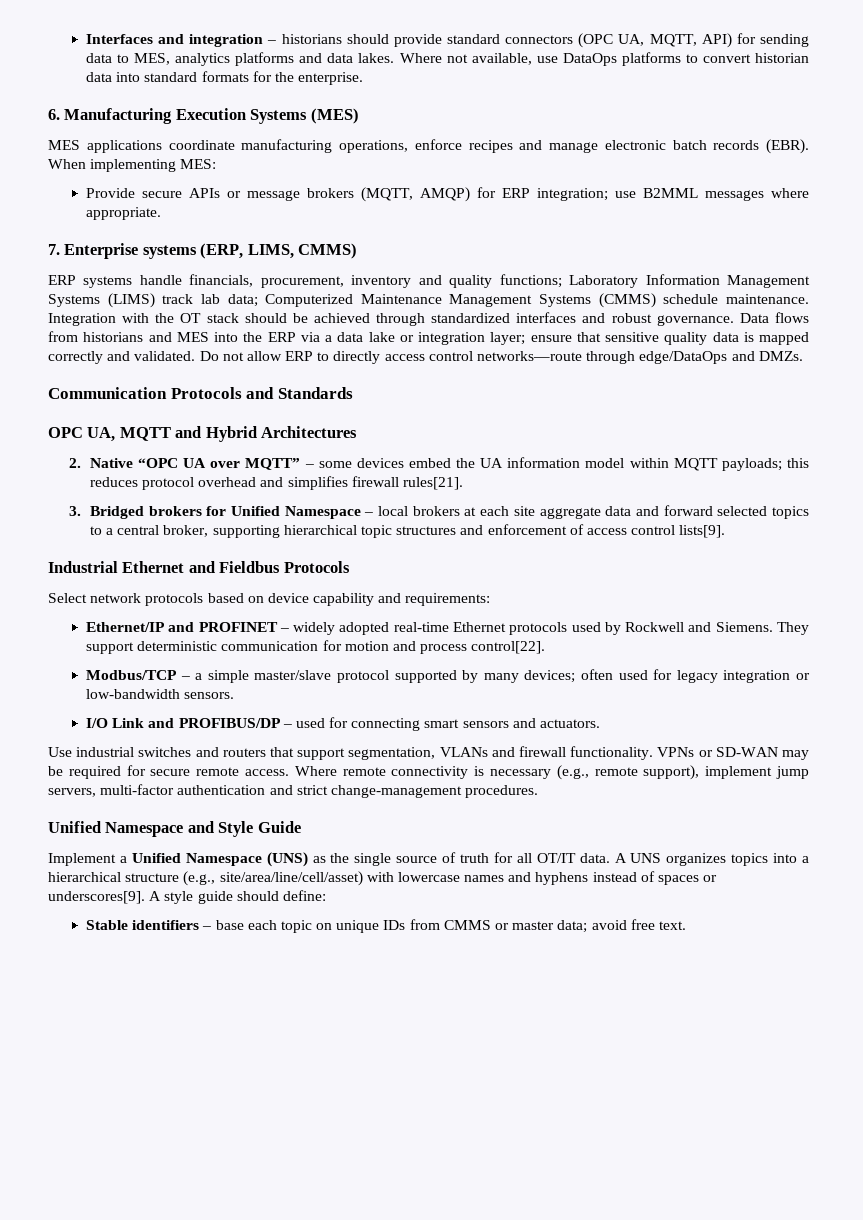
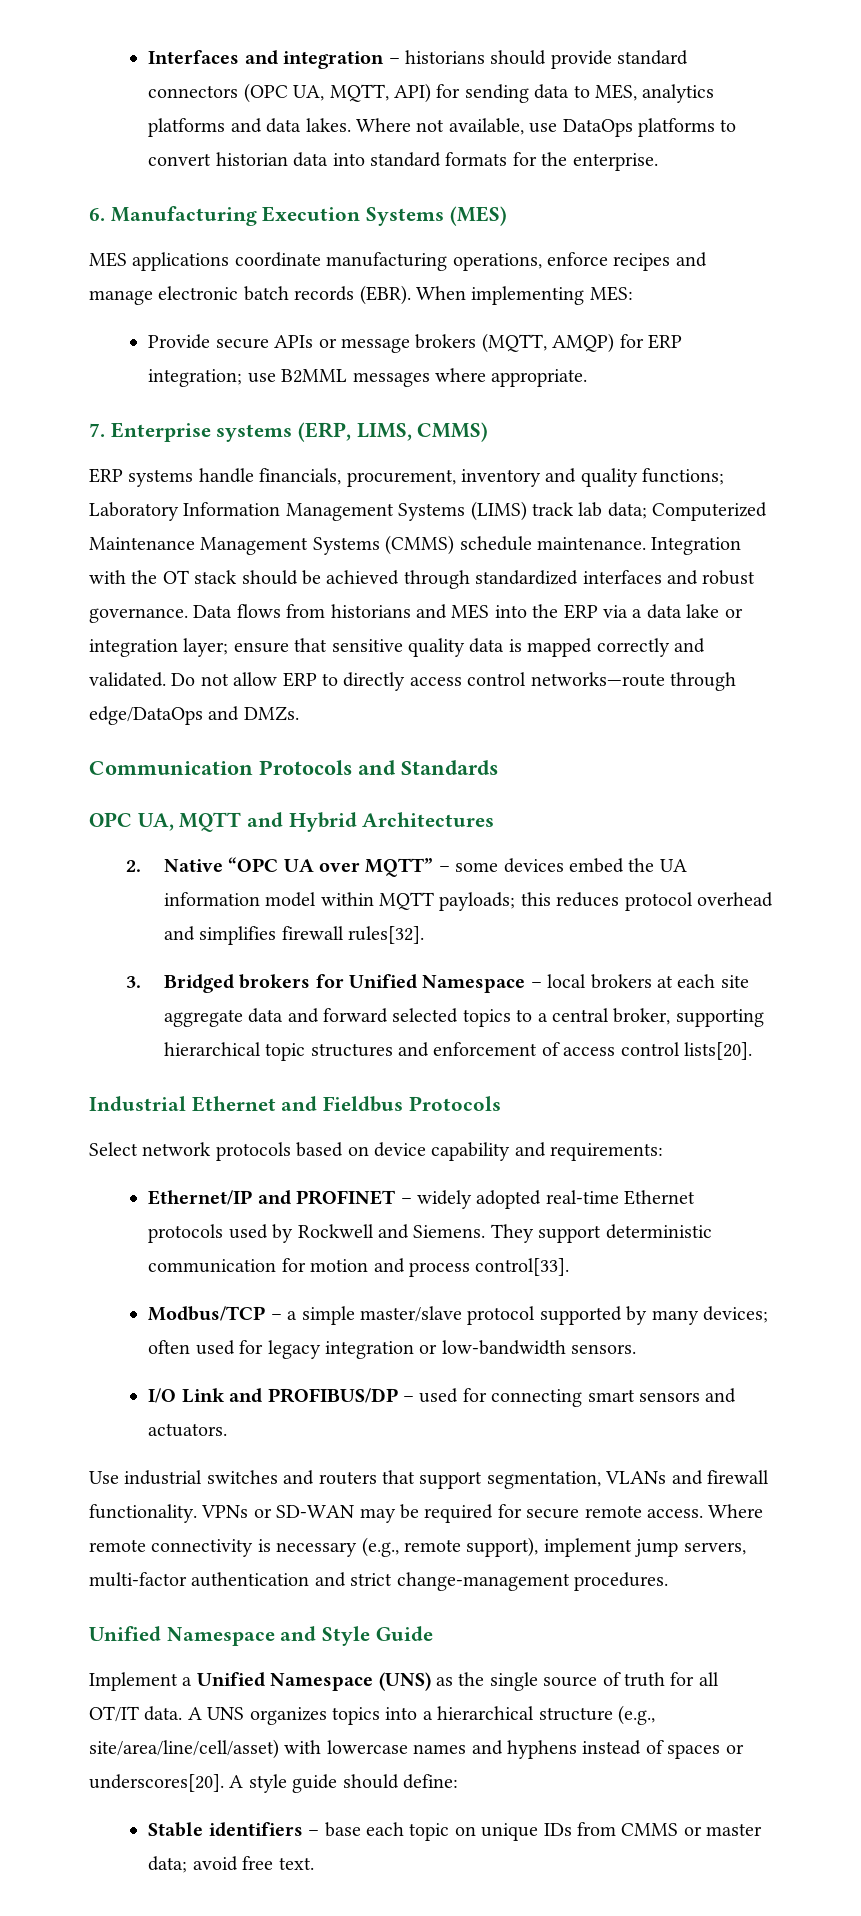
- 2. Native “OPC UA over MQTT” – some devices embed the UA information model within MQTT payloads; this reduces protocol overhead and simplifies firewall rules[21].
+ 2. Native “OPC UA over MQTT” – some devices embed the UA information model within MQTT payloads; this reduces protocol overhead and simplifies firewall rules[32].
- 3. Bridged brokers for Unified Namespace – local brokers at each site aggregate data and forward selected topics to a central broker, supporting hierarchical topic structures and enforcement of access control lists[9].
+ 3. Bridged brokers for Unified Namespace – local brokers at each site aggregate data and forward selected topics to a central broker, supporting hierarchical topic structures and enforcement of access control lists[20].
- They support deterministic communication for motion and process control[22].
+ They support deterministic communication for motion and process control[33].
- A UNS organizes topics into a hierarchical structure (e.g., site/area/line/cell/asset) with lowercase names and hyphens instead of spaces or underscores[9].
+ A UNS organizes topics into a hierarchical structure (e.g., site/area/line/cell/asset) with lowercase names and hyphens instead of spaces or underscores[20].

